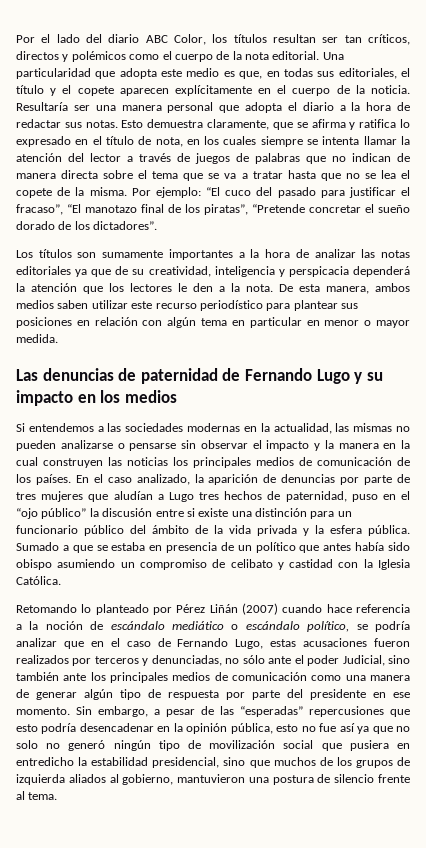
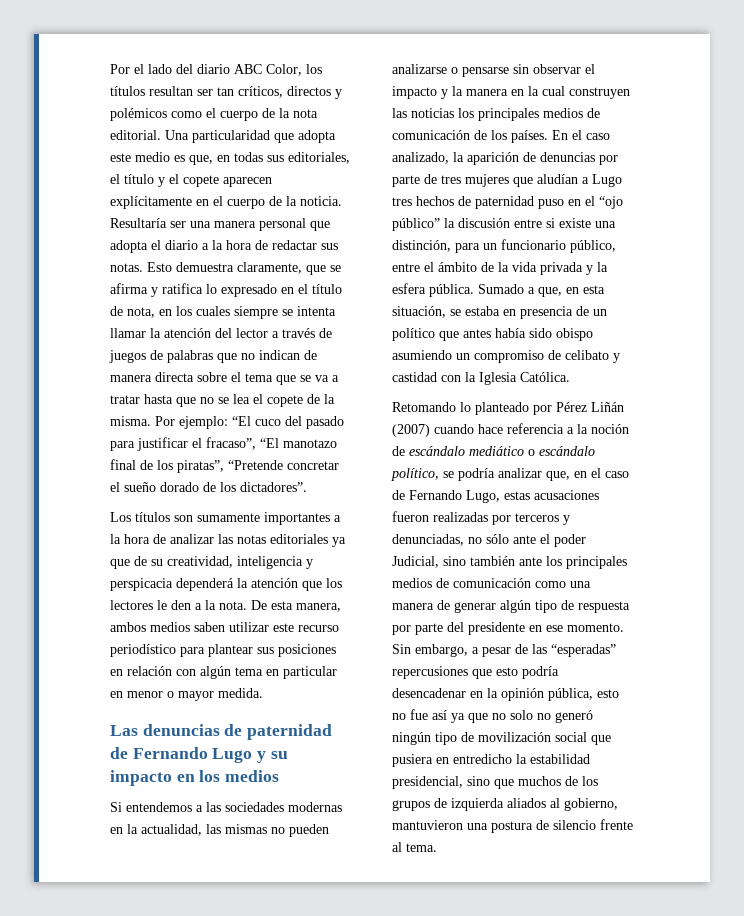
- En el caso analizado, la aparición de denuncias por parte de tres mujeres que aludían a Lugo tres hechos de paternidad, puso en el “ojo público” la discusión entre si existe una distinción para un funcionario público del ámbito de la vida privada y la esfera pública.
+ En el caso analizado, la aparición de denuncias por parte de tres mujeres que aludían a Lugo tres hechos de paternidad puso en el “ojo público” la discusión entre si existe una distinción, para un funcionario público, entre el ámbito de la vida privada y la esfera pública.
- Sumado a que se estaba en presencia de un político que antes había sido obispo asumiendo un compromiso de celibato y castidad con la Iglesia Católica.
+ Sumado a que, en esta situación, se estaba en presencia de un político que antes había sido obispo asumiendo un compromiso de celibato y castidad con la Iglesia Católica.
- Retomando lo planteado por Pérez Liñán (2007) cuando hace referencia a la noción de escándalo mediático o escándalo político, se podría analizar que en el caso de Fernando Lugo, estas acusaciones fueron realizados por terceros y denunciadas, no sólo ante el poder Judicial, sino también ante los principales medios de comunicación como una manera de generar algún tipo de respuesta por parte del presidente en ese momento.
+ Retomando lo planteado por Pérez Liñán (2007) cuando hace referencia a la noción de escándalo mediático o escándalo político, se podría analizar que, en el caso de Fernando Lugo, estas acusaciones fueron realizadas por terceros y denunciadas, no sólo ante el poder Judicial, sino también ante los principales medios de comunicación como una manera de generar algún tipo de respuesta por parte del presidente en ese momento.

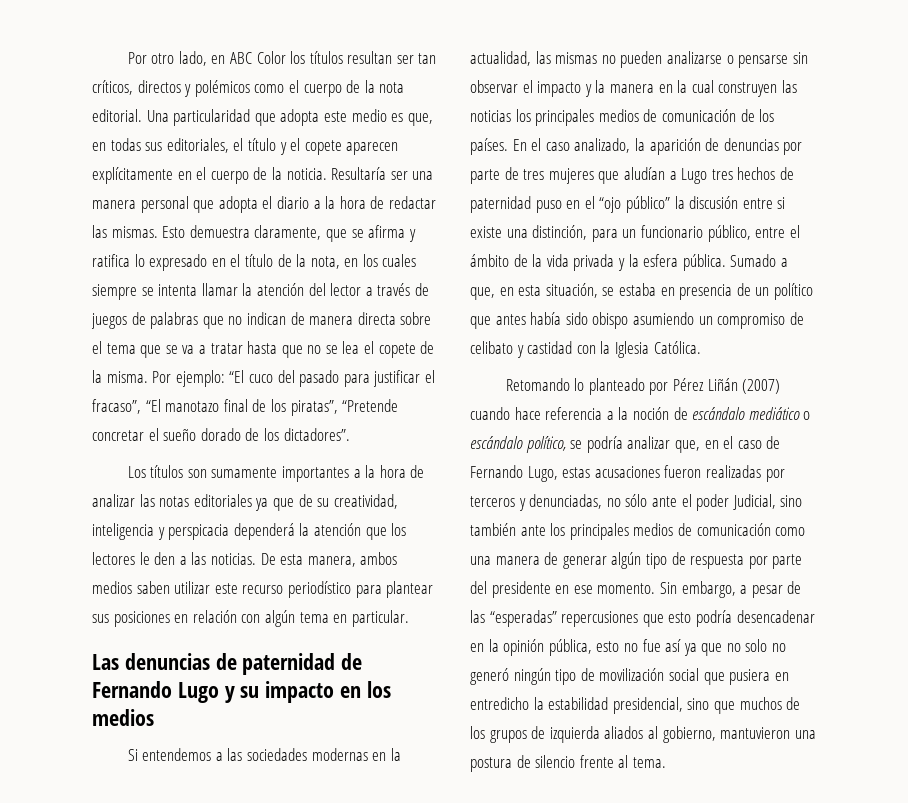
- Por el lado del diario ABC Color, los títulos resultan ser tan críticos, directos y polémicos como el cuerpo de la nota editorial.
+ Por otro lado, en ABC Color los títulos resultan ser tan críticos, directos y polémicos como el cuerpo de la nota editorial.
- Resultaría ser una manera personal que adopta el diario a la hora de redactar sus notas.
+ Resultaría ser una manera personal que adopta el diario a la hora de redactar las mismas.
- Esto demuestra claramente, que se afirma y ratifica lo expresado en el título de nota, en los cuales siempre se intenta llamar la atención del lector a través de juegos de palabras que no indican de manera directa sobre el tema que se va a tratar hasta que no se lea el copete de la misma.
+ Esto demuestra claramente, que se afirma y ratifica lo expresado en el título de la nota, en los cuales siempre se intenta llamar la atención del lector a través de juegos de palabras que no indican de manera directa sobre el tema que se va a tratar hasta que no se lea el copete de la misma.
- Los títulos son sumamente importantes a la hora de analizar las notas editoriales ya que de su creatividad, inteligencia y perspicacia dependerá la atención que los lectores le den a la nota.
+ Los títulos son sumamente importantes a la hora de analizar las notas editoriales ya que de su creatividad, inteligencia y perspicacia dependerá la atención que los lectores le den a las noticias.
- De esta manera, ambos medios saben utilizar este recurso periodístico para plantear sus posiciones en relación con algún tema en particular en menor o mayor medida.
+ De esta manera, ambos medios saben utilizar este recurso periodístico para plantear sus posiciones en relación con algún tema en particular.

